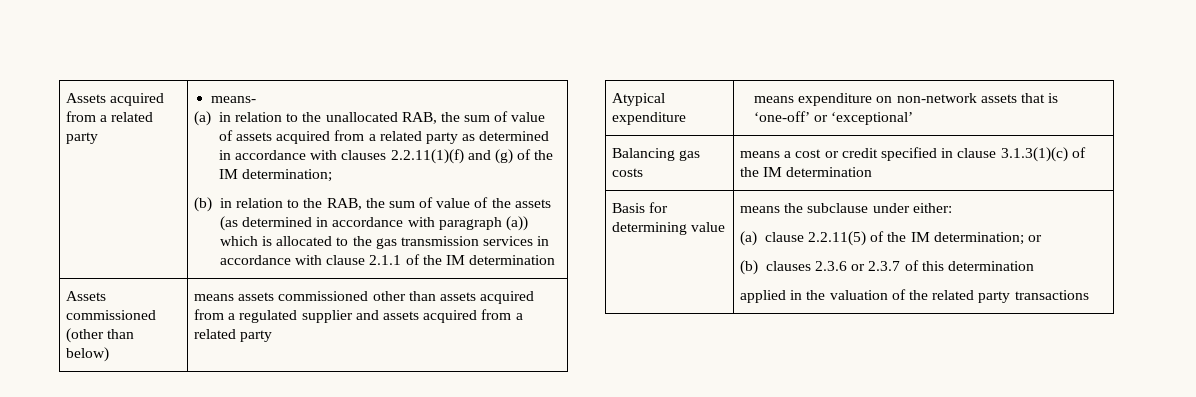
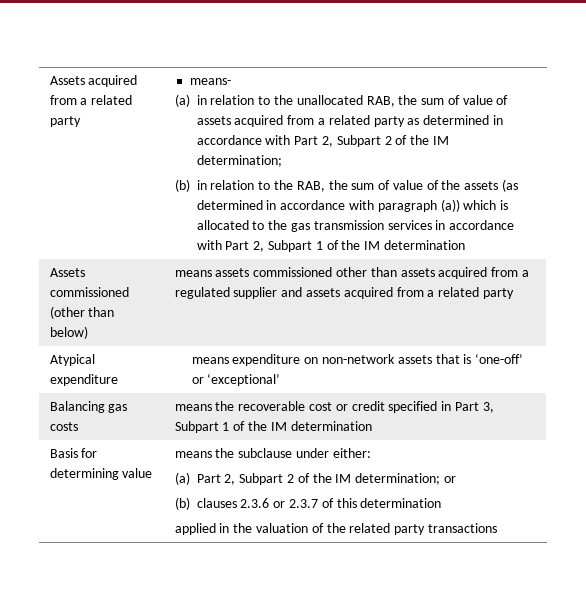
- (a) in relation to the unallocated RAB, the sum of value of assets acquired from a related party as determined in accordance with clauses 2.2.11(1)(f) and (g) of the IM determination;
+ (a) in relation to the unallocated RAB, the sum of value of assets acquired from a related party as determined in accordance with Part 2, Subpart 2 of the IM determination;
- (b) in relation to the RAB, the sum of value of the assets (as determined in accordance with paragraph (a)) which is allocated to the gas transmission services in accordance with clause 2.1.1 of the IM determination
+ (b) in relation to the RAB, the sum of value of the assets (as determined in accordance with paragraph (a)) which is allocated to the gas transmission services in accordance with Part 2, Subpart 1 of the IM determination
- Balancing gas costs | means a cost or credit specified in clause 3.1.3(1)(c) of the IM determination
+ Balancing gas costs | means the recoverable cost or credit specified in Part 3, Subpart 1 of the IM determination
  Basis for determining value | means the subclause under either:
- (a) clause 2.2.11(5) of the IM determination; or
+ (a) Part 2, Subpart 2 of the IM determination; or

